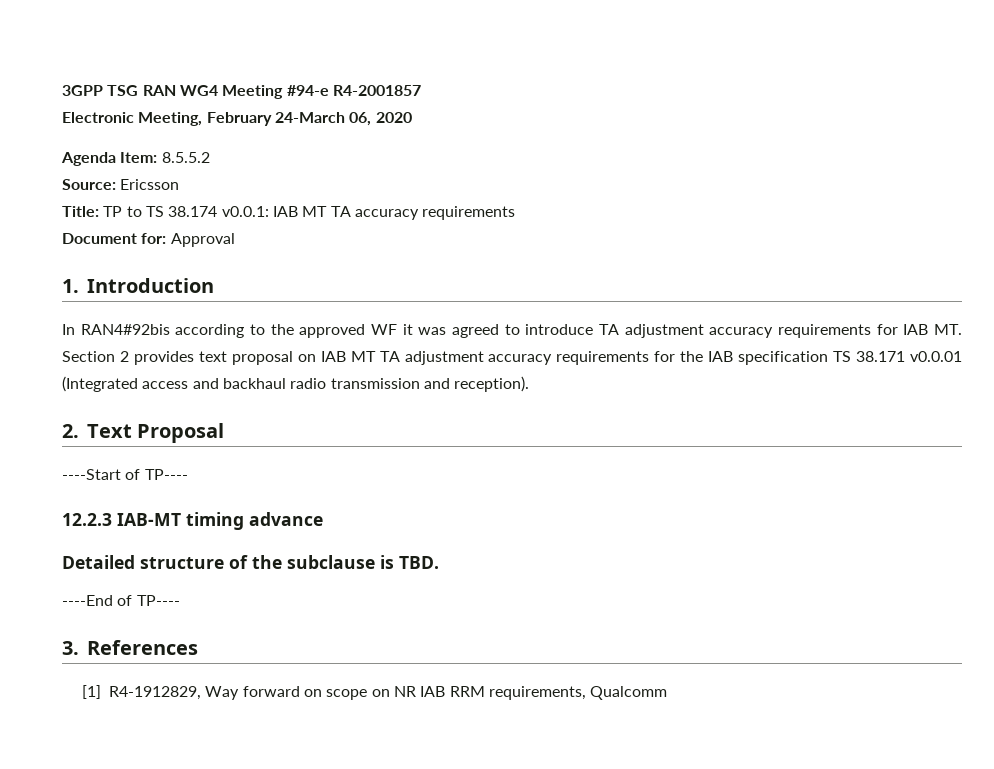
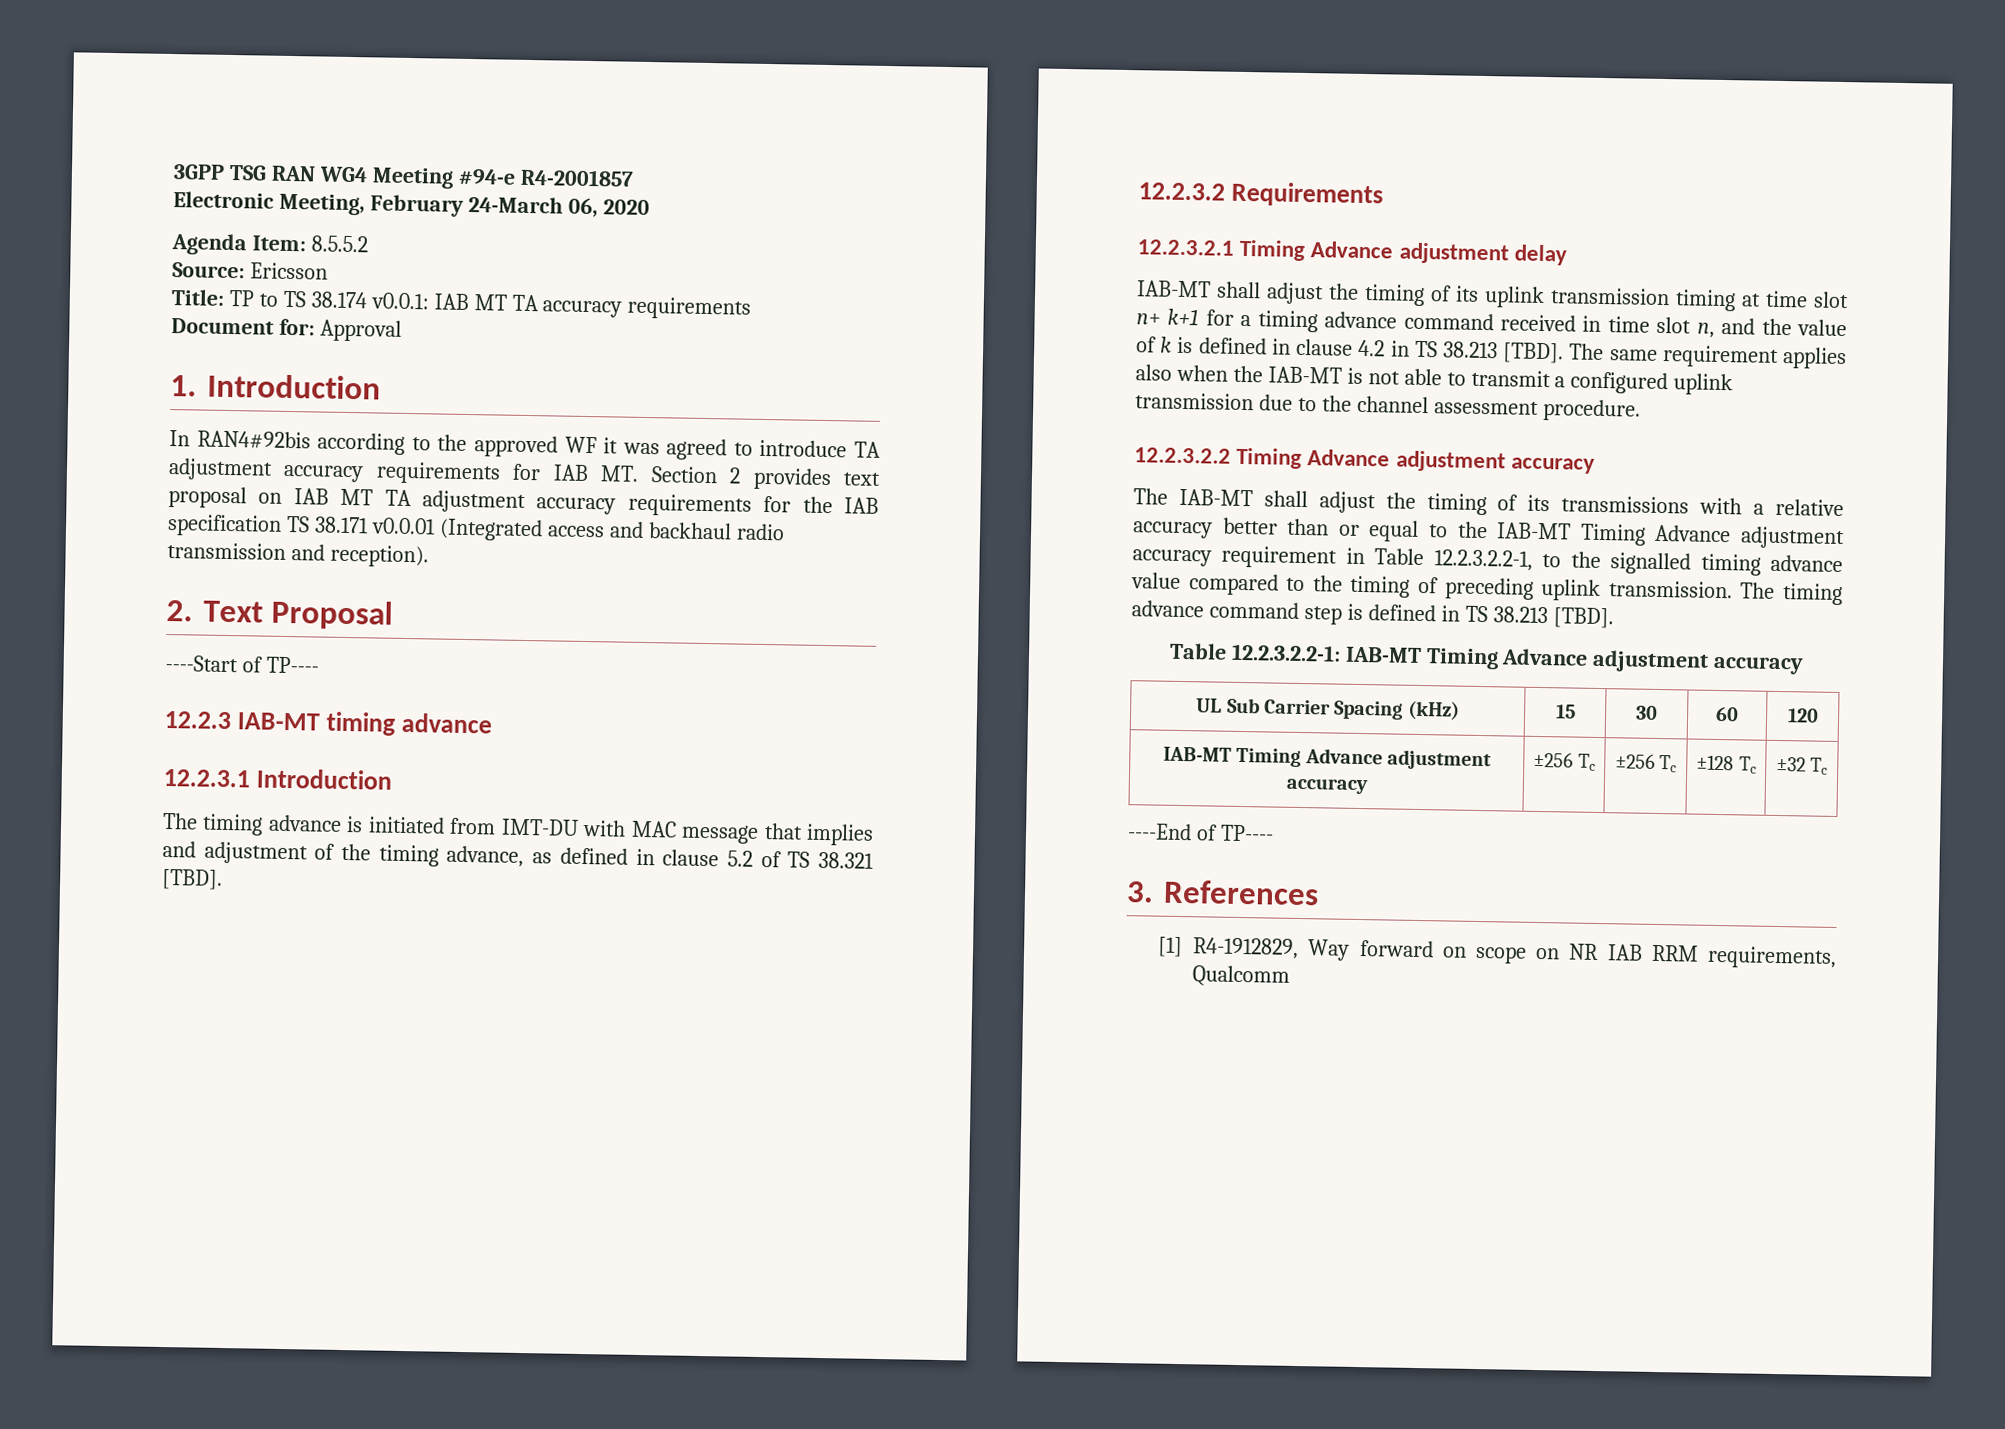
- Detailed structure of the subclause is TBD.
+ 12.2.3.1 Introduction
+ The timing advance is initiated from IMT-DU with MAC message that implies and adjustment of the timing advance, as defined in clause 5.2 of TS 38.321 [TBD].
+ 12.2.3.2 Requirements
+ 12.2.3.2.1 Timing Advance adjustment delay
+ IAB-MT shall adjust the timing of its uplink transmission timing at time slot n+ k+1 for a timing advance command received in time slot n, and the value of k is defined in clause 4.2 in TS 38.213 [TBD]. The same requirement applies also when the IAB-MT is not able to transmit a configured uplink transmission due to the channel assessment procedure.
+ 12.2.3.2.2 Timing Advance adjustment accuracy
+ The IAB-MT shall adjust the timing of its transmissions with a relative accuracy better than or equal to the IAB-MT Timing Advance adjustment accuracy requirement in Table 12.2.3.2.2-1, to the signalled timing advance value compared to the timing of preceding uplink transmission. The timing advance command step is defined in TS 38.213 [TBD].
+ Table 12.2.3.2.2-1: IAB-MT Timing Advance adjustment accuracy
+ UL Sub Carrier Spacing (kHz) | 15 | 30 | 60 | 120
+ IAB-MT Timing Advance adjustment accuracy | ±256 Tc | ±256 Tc | ±128 Tc | ±32 Tc

